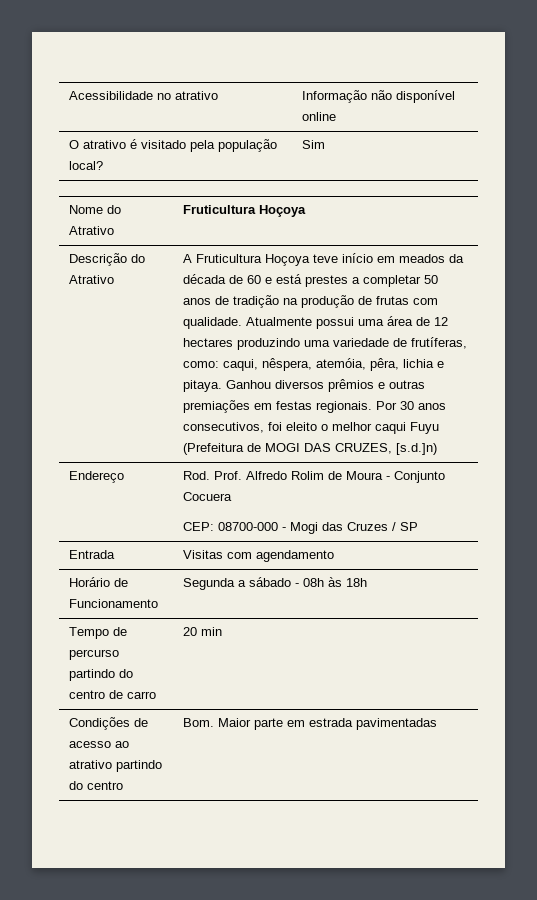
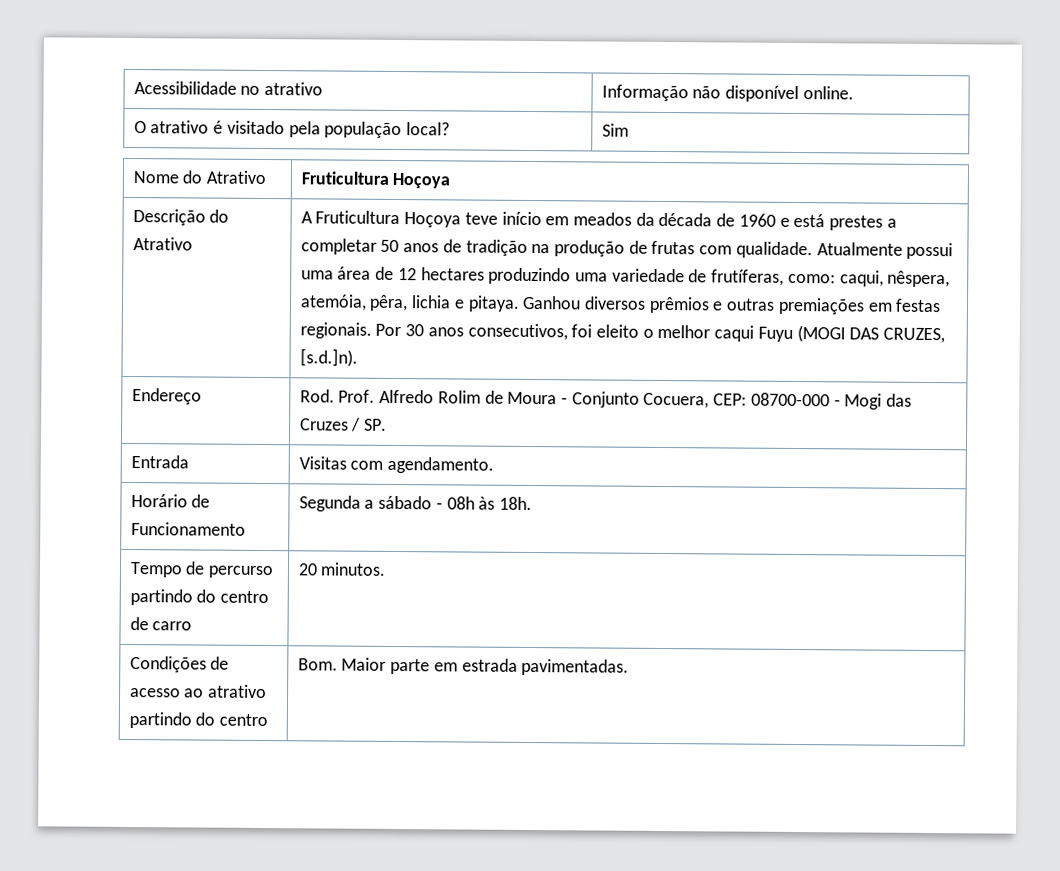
- Acessibilidade no atrativo | Informação não disponível online
+ Acessibilidade no atrativo | Informação não disponível online.
- A Fruticultura Hoçoya teve início em meados da década de 60 e está prestes a completar 50 anos de tradição na produção de frutas com qualidade.
+ A Fruticultura Hoçoya teve início em meados da década de 1960 e está prestes a completar 50 anos de tradição na produção de frutas com qualidade.
- Por 30 anos consecutivos, foi eleito o melhor caqui Fuyu (Prefeitura de MOGI DAS CRUZES, [s.d.]n)
+ Por 30 anos consecutivos, foi eleito o melhor caqui Fuyu (MOGI DAS CRUZES, [s.d.]n).
- Endereço | Rod. Prof. Alfredo Rolim de Moura - Conjunto Cocuera
- CEP: 08700-000 - Mogi das Cruzes / SP
+ Endereço | Rod. Prof. Alfredo Rolim de Moura - Conjunto Cocuera, CEP: 08700-000 - Mogi das Cruzes / SP.
- Entrada | Visitas com agendamento
+ Entrada | Visitas com agendamento.
- Horário de Funcionamento | Segunda a sábado - 08h às 18h
+ Horário de Funcionamento | Segunda a sábado - 08h às 18h.
- Tempo de percurso partindo do centro de carro | 20 min
+ Tempo de percurso partindo do centro de carro | 20 minutos.
- Condições de acesso ao atrativo partindo do centro | Bom. Maior parte em estrada pavimentadas
+ Condições de acesso ao atrativo partindo do centro | Bom. Maior parte em estrada pavimentadas.

